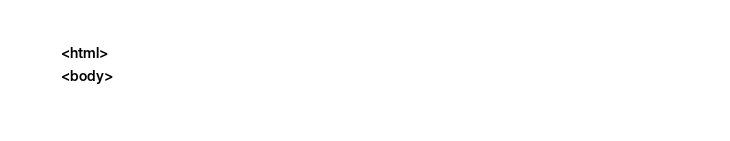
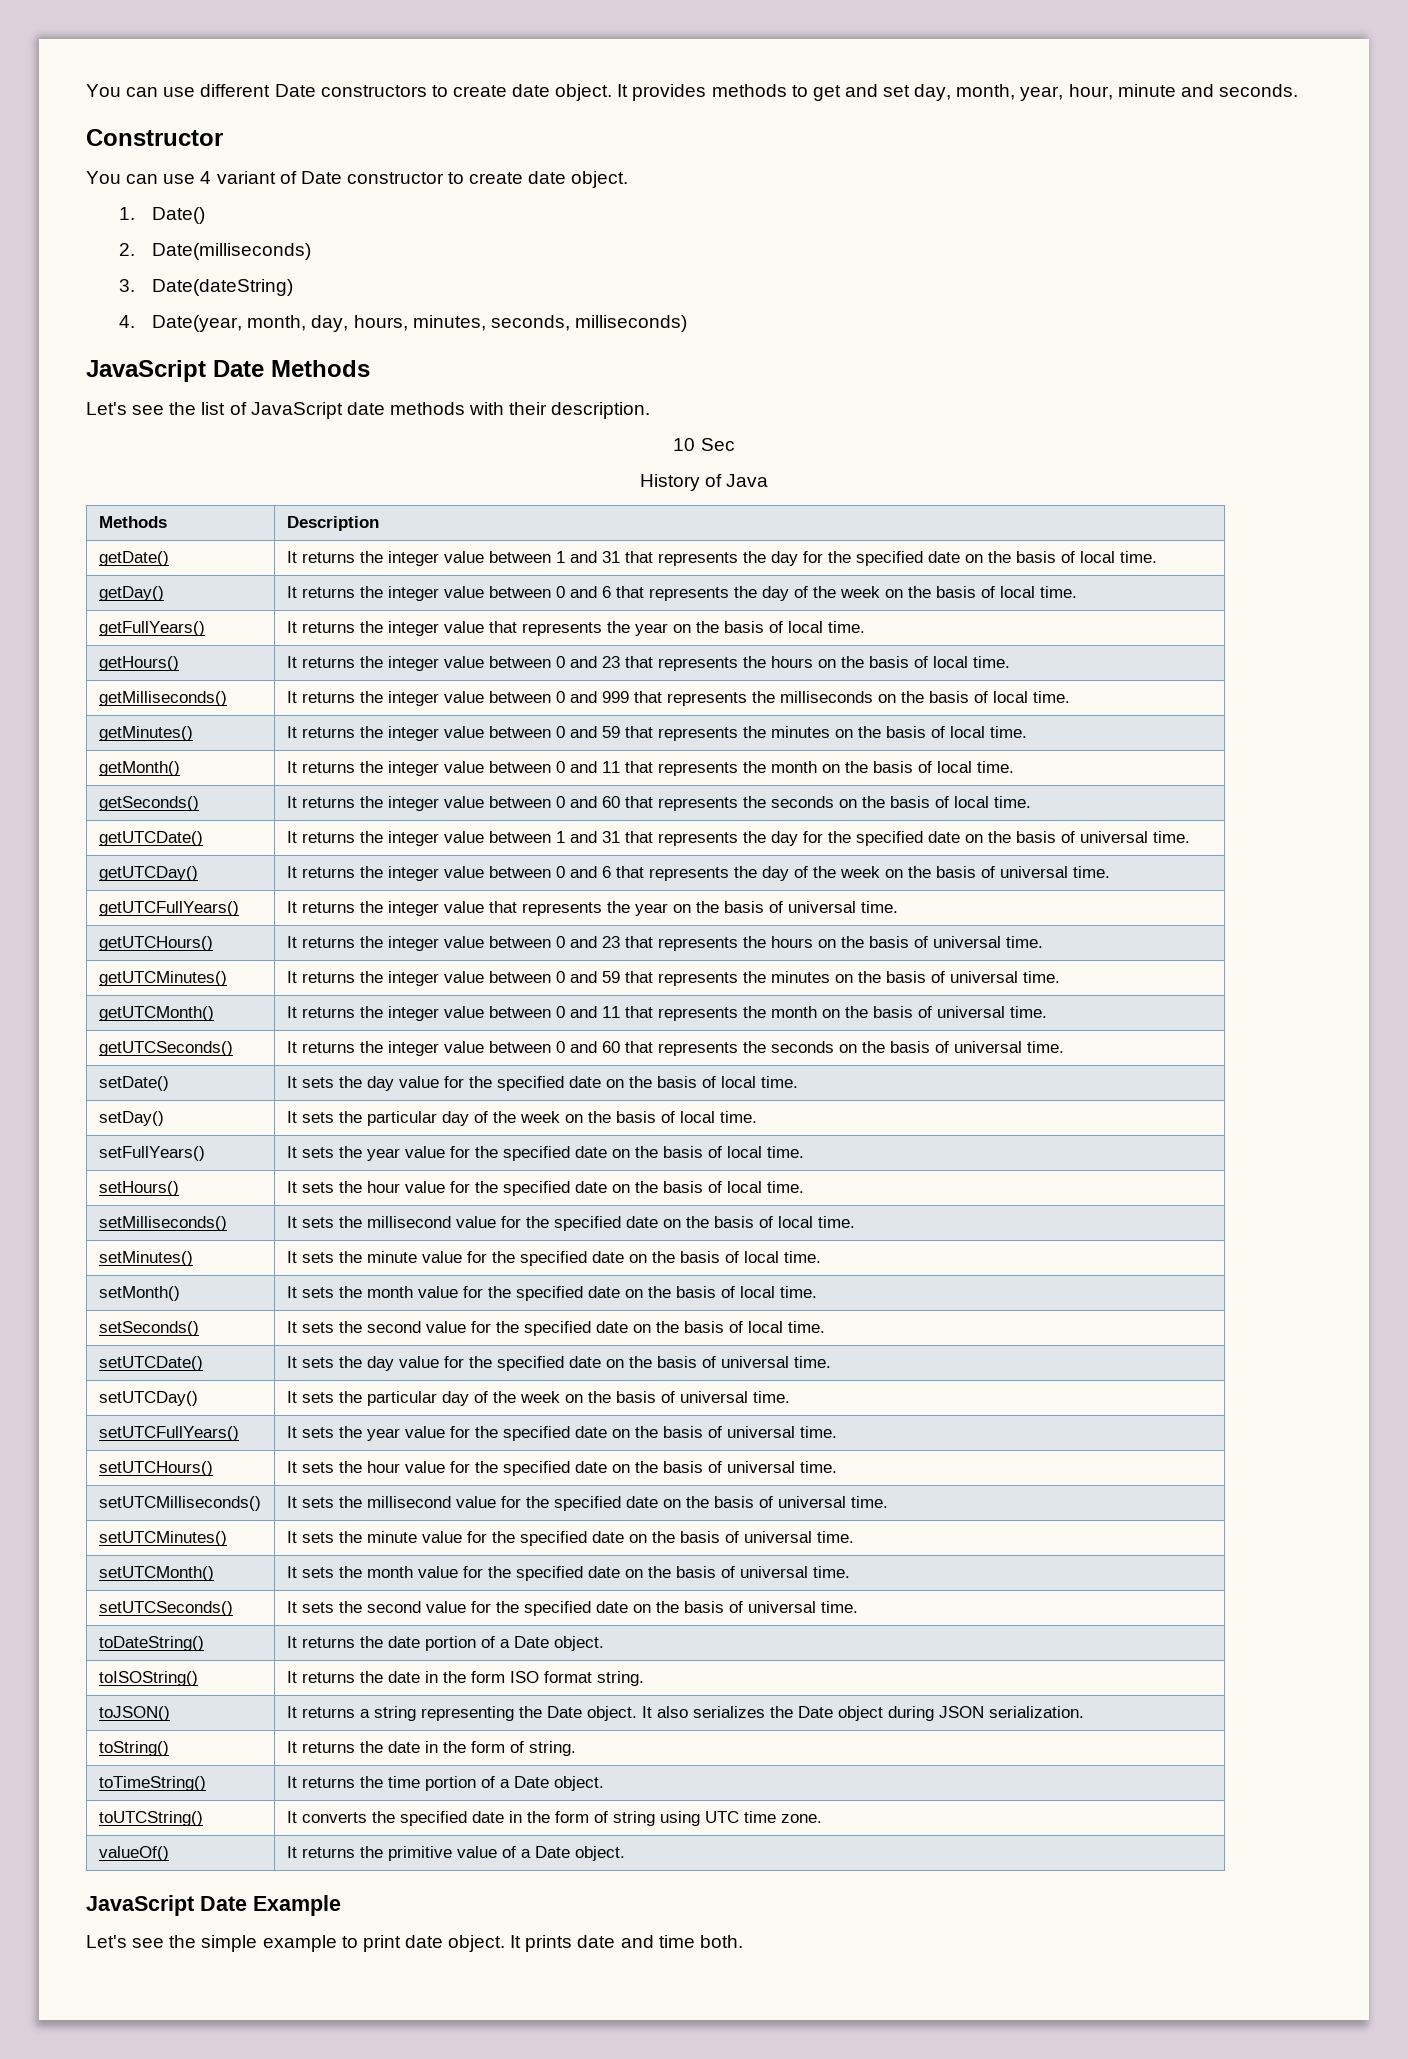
- <html>
- <body>
+ You can use different Date constructors to create date object. It provides methods to get and set day, month, year, hour, minute and seconds.
+ Constructor
+ You can use 4 variant of Date constructor to create date object.
+ 1. Date()
+ 2. Date(milliseconds)
+ 3. Date(dateString)
+ 4. Date(year, month, day, hours, minutes, seconds, milliseconds)
+ JavaScript Date Methods
+ Let's see the list of JavaScript date methods with their description.
+ 10 Sec
+ History of Java
+ Methods | Description
+ getDate() | It returns the integer value between 1 and 31 that represents the day for the specified date on the basis of local time.
+ getDay() | It returns the integer value between 0 and 6 that represents the day of the week on the basis of local time.
+ getFullYears() | It returns the integer value that represents the year on the basis of local time.
+ getHours() | It returns the integer value between 0 and 23 that represents the hours on the basis of local time.
+ getMilliseconds() | It returns the integer value between 0 and 999 that represents the milliseconds on the basis of local time.
+ getMinutes() | It returns the integer value between 0 and 59 that represents the minutes on the basis of local time.
+ getMonth() | It returns the integer value between 0 and 11 that represents the month on the basis of local time.
+ getSeconds() | It returns the integer value between 0 and 60 that represents the seconds on the basis of local time.
+ getUTCDate() | It returns the integer value between 1 and 31 that represents the day for the specified date on the basis of universal time.
+ getUTCDay() | It returns the integer value between 0 and 6 that represents the day of the week on the basis of universal time.
+ getUTCFullYears() | It returns the integer value that represents the year on the basis of universal time.
+ getUTCHours() | It returns the integer value between 0 and 23 that represents the hours on the basis of universal time.
+ getUTCMinutes() | It returns the integer value between 0 and 59 that represents the minutes on the basis of universal time.
+ getUTCMonth() | It returns the integer value between 0 and 11 that represents the month on the basis of universal time.
+ getUTCSeconds() | It returns the integer value between 0 and 60 that represents the seconds on the basis of universal time.
+ setDate() | It sets the day value for the specified date on the basis of local time.
+ setDay() | It sets the particular day of the week on the basis of local time.
+ setFullYears() | It sets the year value for the specified date on the basis of local time.
+ setHours() | It sets the hour value for the specified date on the basis of local time.
+ setMilliseconds() | It sets the millisecond value for the specified date on the basis of local time.
+ setMinutes() | It sets the minute value for the specified date on the basis of local time.
+ setMonth() | It sets the month value for the specified date on the basis of local time.
+ setSeconds() | It sets the second value for the specified date on the basis of local time.
+ setUTCDate() | It sets the day value for the specified date on the basis of universal time.
+ setUTCDay() | It sets the particular day of the week on the basis of universal time.
+ setUTCFullYears() | It sets the year value for the specified date on the basis of universal time.
+ setUTCHours() | It sets the hour value for the specified date on the basis of universal time.
+ setUTCMilliseconds() | It sets the millisecond value for the specified date on the basis of universal time.
+ setUTCMinutes() | It sets the minute value for the specified date on the basis of universal time.
+ setUTCMonth() | It sets the month value for the specified date on the basis of universal time.
+ setUTCSeconds() | It sets the second value for the specified date on the basis of universal time.
+ toDateString() | It returns the date portion of a Date object.
+ toISOString() | It returns the date in the form ISO format string.
+ toJSON() | It returns a string representing the Date object. It also serializes the Date object during JSON serialization.
+ toString() | It returns the date in the form of string.
+ toTimeString() | It returns the time portion of a Date object.
+ toUTCString() | It converts the specified date in the form of string using UTC time zone.
+ valueOf() | It returns the primitive value of a Date object.
+ JavaScript Date Example
+ Let's see the simple example to print date object. It prints date and time both.

